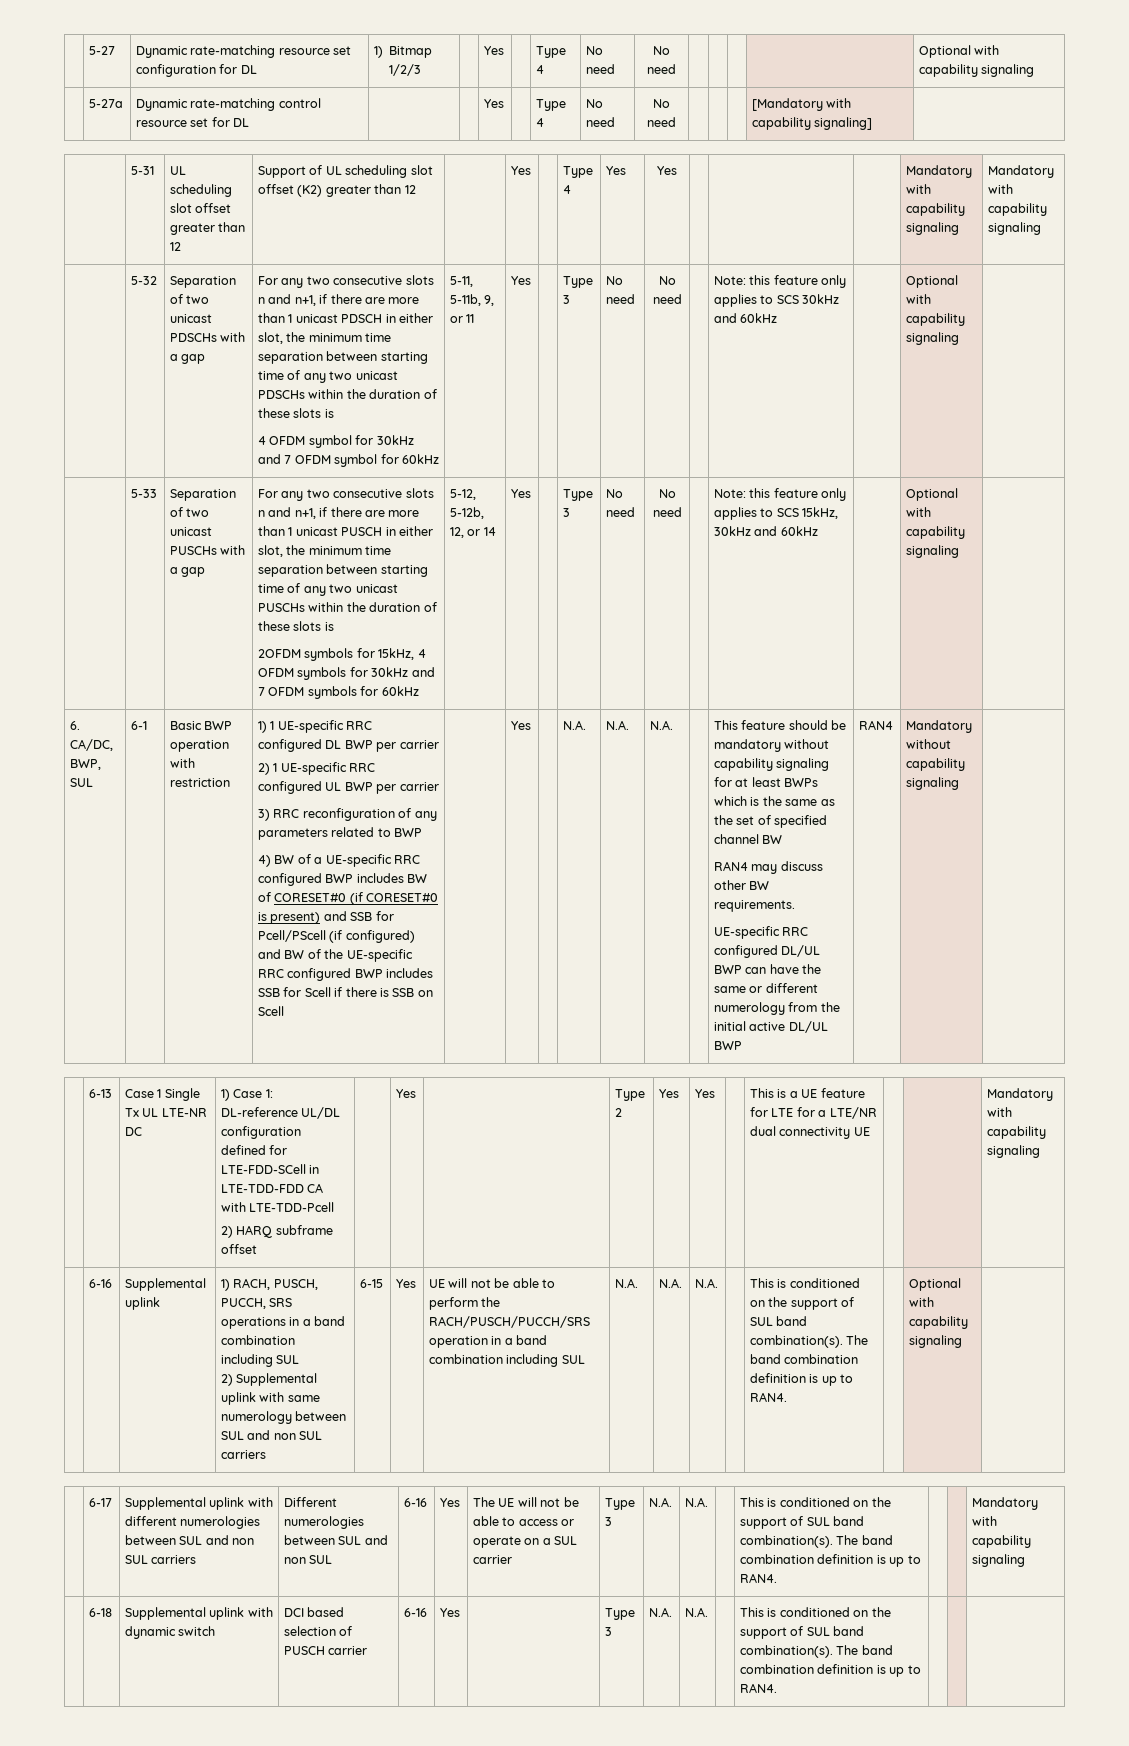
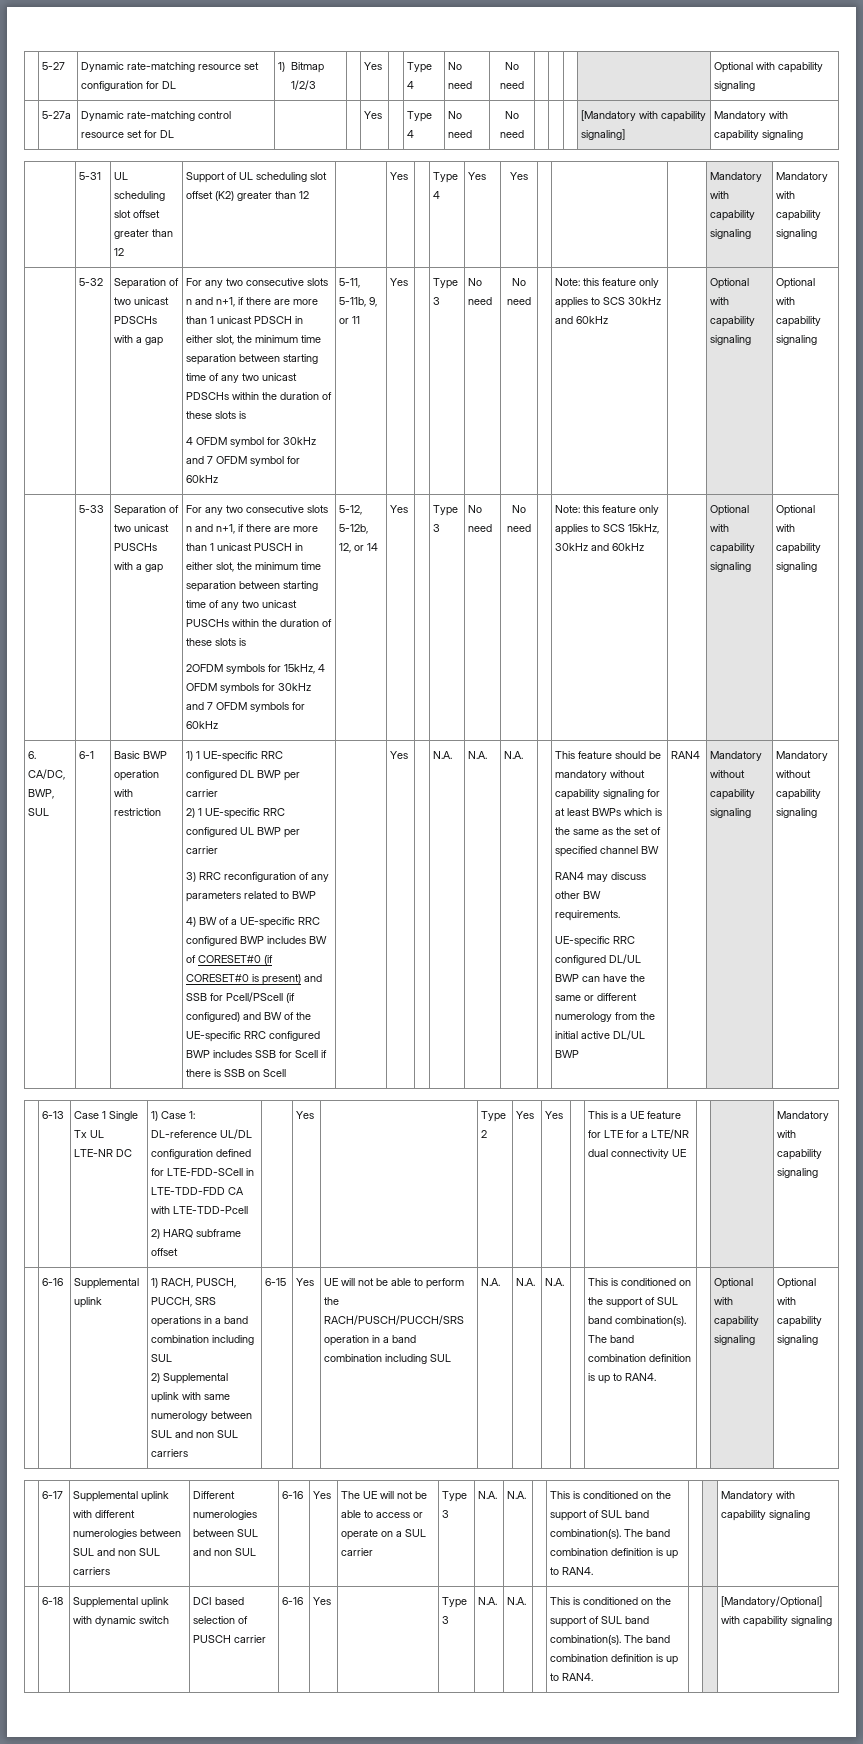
- | 5-27a | Dynamic rate-matching control resource set for DL | | | Yes | | Type 4 | No need | No need | | | | [Mandatory with capability signaling] |
+ | 5-27a | Dynamic rate-matching control resource set for DL | | | Yes | | Type 4 | No need | No need | | | | [Mandatory with capability signaling] | Mandatory with capability signaling
- Note: this feature only applies to SCS 30kHz and 60kHz | | Optional with capability signaling
+ Note: this feature only applies to SCS 30kHz and 60kHz | | Optional with capability signaling | Optional with capability signaling
- Note: this feature only applies to SCS 15kHz, 30kHz and 60kHz | | Optional with capability signaling
+ Note: this feature only applies to SCS 15kHz, 30kHz and 60kHz | | Optional with capability signaling | Optional with capability signaling
- Mandatory without capability signaling
+ Mandatory without capability signaling | Mandatory without capability signaling
- The band combination definition is up to RAN4. | | Optional with capability signaling
+ The band combination definition is up to RAN4. | | Optional with capability signaling | Optional with capability signaling
- | 6-18 | Supplemental uplink with dynamic switch | DCI based selection of PUSCH carrier | 6-16 | Yes | | Type 3 | N.A. | N.A. | | This is conditioned on the support of SUL band combination(s). The band combination definition is up to RAN4. | | |
+ | 6-18 | Supplemental uplink with dynamic switch | DCI based selection of PUSCH carrier | 6-16 | Yes | | Type 3 | N.A. | N.A. | | This is conditioned on the support of SUL band combination(s). The band combination definition is up to RAN4. | | | [Mandatory/Optional] with capability signaling

